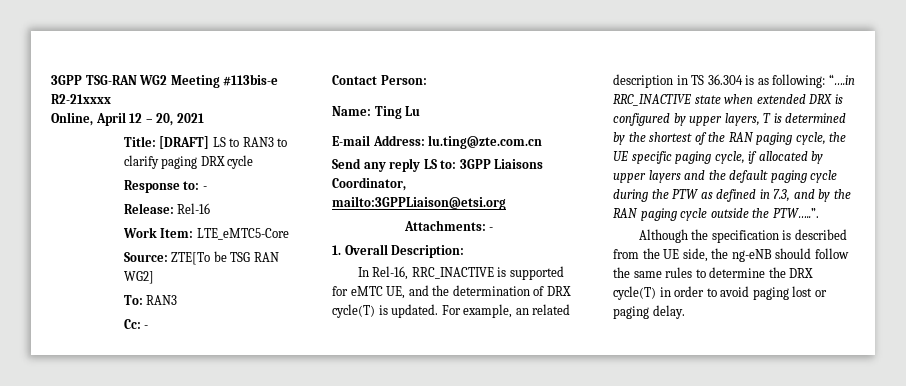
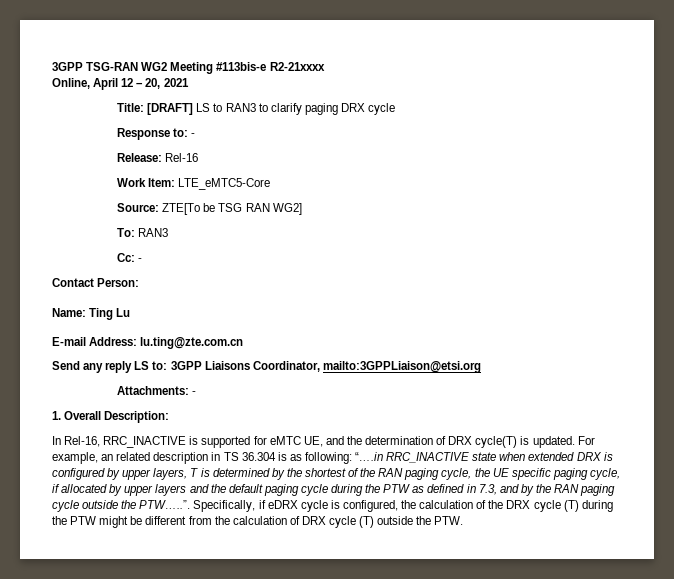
- “….in RRC_INACTIVE state when extended DRX is configured by upper layers, T is determined by the shortest of the RAN paging cycle, the UE specific paging cycle, if allocated by upper layers and the default paging cycle during the PTW as defined in 7.3, and by the RAN paging cycle outside the PTW…..”.
- Although the specification is described from the UE side, the ng-eNB should follow the same rules to determine the DRX cycle(T) in order to avoid paging lost or paging delay.
+ “….in RRC_INACTIVE state when extended DRX is configured by upper layers, T is determined by the shortest of the RAN paging cycle, the UE specific paging cycle, if allocated by upper layers and the default paging cycle during the PTW as defined in 7.3, and by the RAN paging cycle outside the PTW…..”. Specifically, if eDRX cycle is configured, the calculation of the DRX cycle (T) during the PTW might be different from the calculation of DRX cycle (T) outside the PTW.

